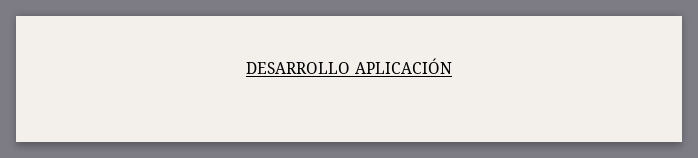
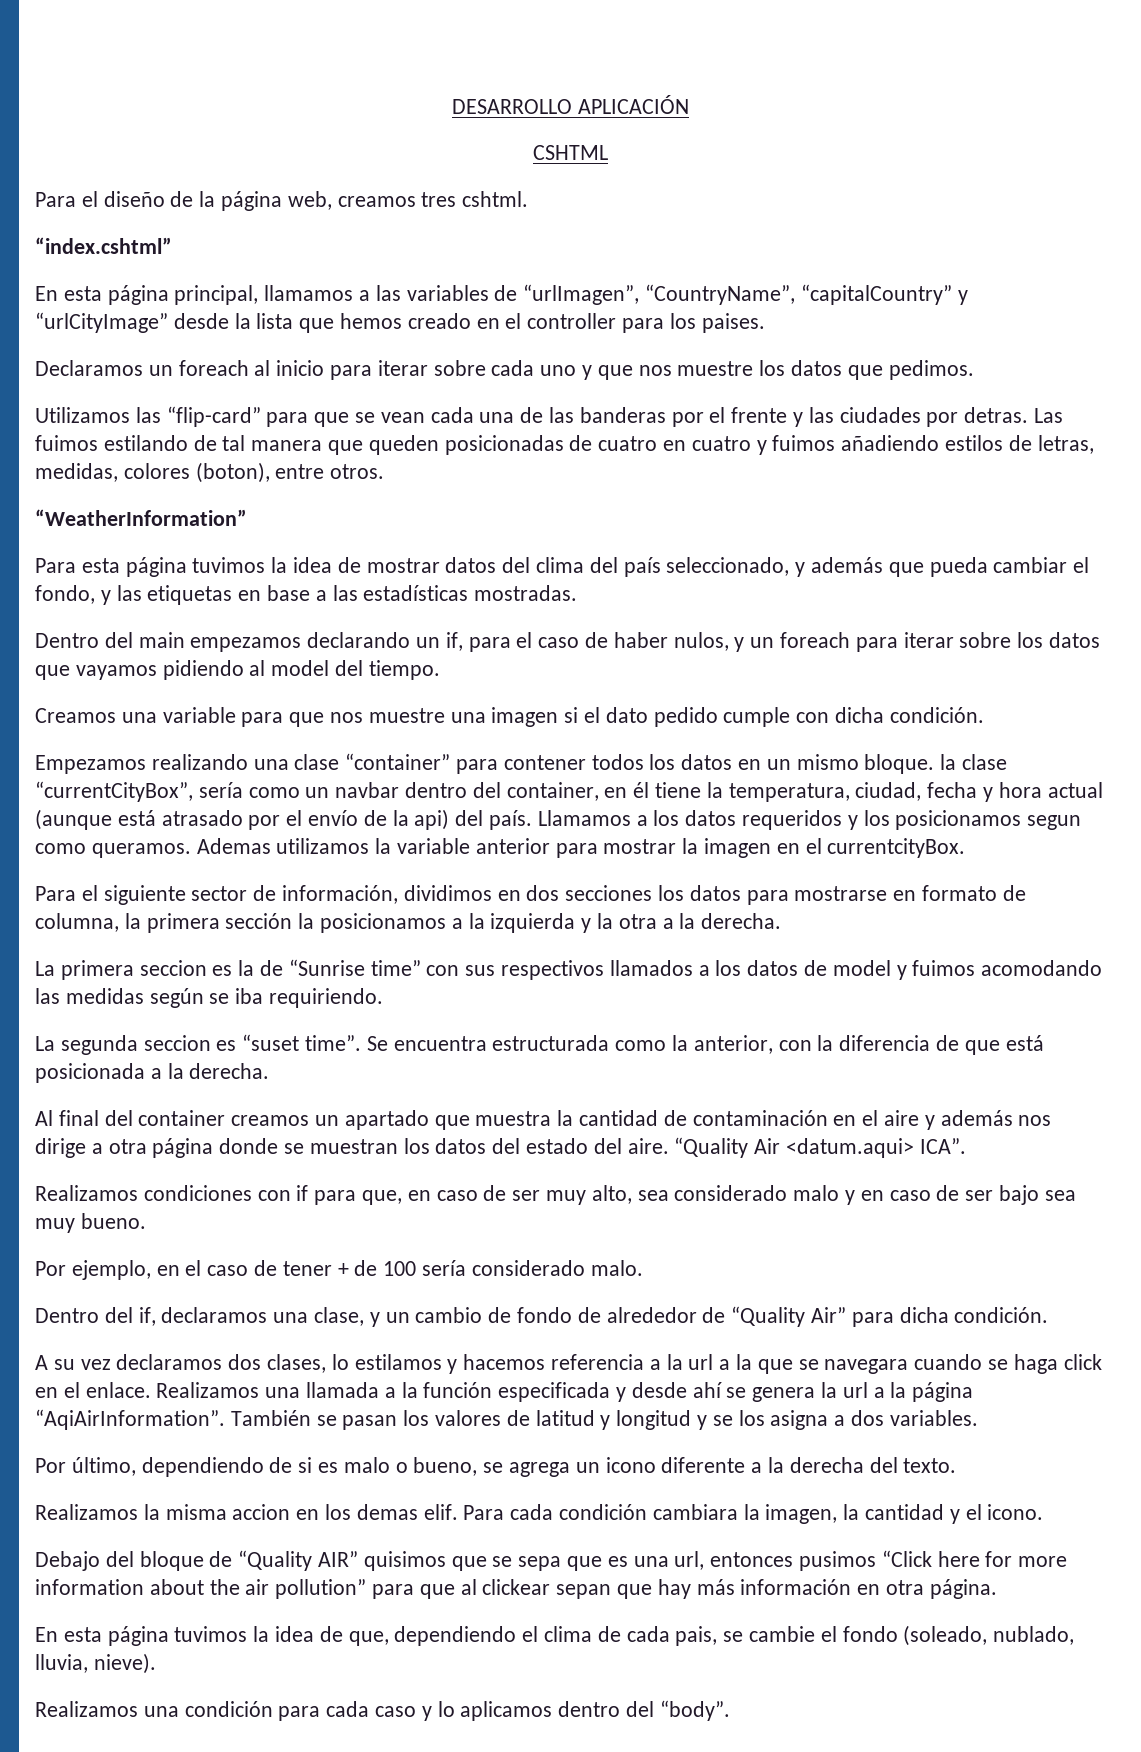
+ CSHTML
+ Para el diseño de la página web, creamos tres cshtml.
+ “index.cshtml”
+ En esta página principal, llamamos a las variables de “urlImagen”, “CountryName”, “capitalCountry” y “urlCityImage” desde la lista que hemos creado en el controller para los paises.
+ Declaramos un foreach al inicio para iterar sobre cada uno y que nos muestre los datos que pedimos.
+ Utilizamos las “flip-card” para que se vean cada una de las banderas por el frente y las ciudades por detras. Las fuimos estilando de tal manera que queden posicionadas de cuatro en cuatro y fuimos añadiendo estilos de letras, medidas, colores (boton), entre otros.
+ “WeatherInformation”
+ Para esta página tuvimos la idea de mostrar datos del clima del país seleccionado, y además que pueda cambiar el fondo, y las etiquetas en base a las estadísticas mostradas.
+ Dentro del main empezamos declarando un if, para el caso de haber nulos, y un foreach para iterar sobre los datos que vayamos pidiendo al model del tiempo.
+ Creamos una variable para que nos muestre una imagen si el dato pedido cumple con dicha condición.
+ Empezamos realizando una clase “container” para contener todos los datos en un mismo bloque. la clase “currentCityBox”, sería como un navbar dentro del container, en él tiene la temperatura, ciudad, fecha y hora actual (aunque está atrasado por el envío de la api) del país. Llamamos a los datos requeridos y los posicionamos segun como queramos. Ademas utilizamos la variable anterior para mostrar la imagen en el currentcityBox.
+ Para el siguiente sector de información, dividimos en dos secciones los datos para mostrarse en formato de columna, la primera sección la posicionamos a la izquierda y la otra a la derecha.
+ La primera seccion es la de “Sunrise time” con sus respectivos llamados a los datos de model y fuimos acomodando las medidas según se iba requiriendo.
+ La segunda seccion es “suset time”. Se encuentra estructurada como la anterior, con la diferencia de que está posicionada a la derecha.
+ Al final del container creamos un apartado que muestra la cantidad de contaminación en el aire y además nos dirige a otra página donde se muestran los datos del estado del aire. “Quality Air <datum.aqui> ICA”.
+ Realizamos condiciones con if para que, en caso de ser muy alto, sea considerado malo y en caso de ser bajo sea muy bueno.
+ Por ejemplo, en el caso de tener + de 100 sería considerado malo.
+ Dentro del if, declaramos una clase, y un cambio de fondo de alrededor de “Quality Air” para dicha condición.
+ A su vez declaramos dos clases, lo estilamos y hacemos referencia a la url a la que se navegara cuando se haga click en el enlace. Realizamos una llamada a la función especificada y desde ahí se genera la url a la página “AqiAirInformation”. También se pasan los valores de latitud y longitud y se los asigna a dos variables.
+ Por último, dependiendo de si es malo o bueno, se agrega un icono diferente a la derecha del texto.
+ Realizamos la misma accion en los demas elif. Para cada condición cambiara la imagen, la cantidad y el icono.
+ Debajo del bloque de “Quality AIR” quisimos que se sepa que es una url, entonces pusimos “Click here for more information about the air pollution” para que al clickear sepan que hay más información en otra página.
+ En esta página tuvimos la idea de que, dependiendo el clima de cada pais, se cambie el fondo (soleado, nublado, lluvia, nieve).
+ Realizamos una condición para cada caso y lo aplicamos dentro del “body”.

